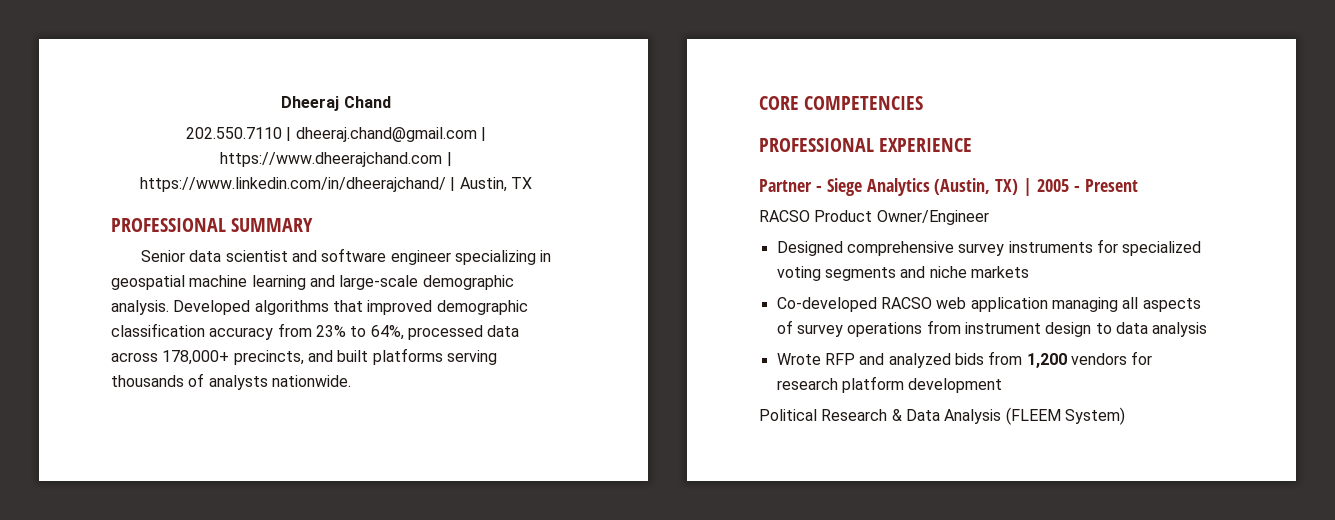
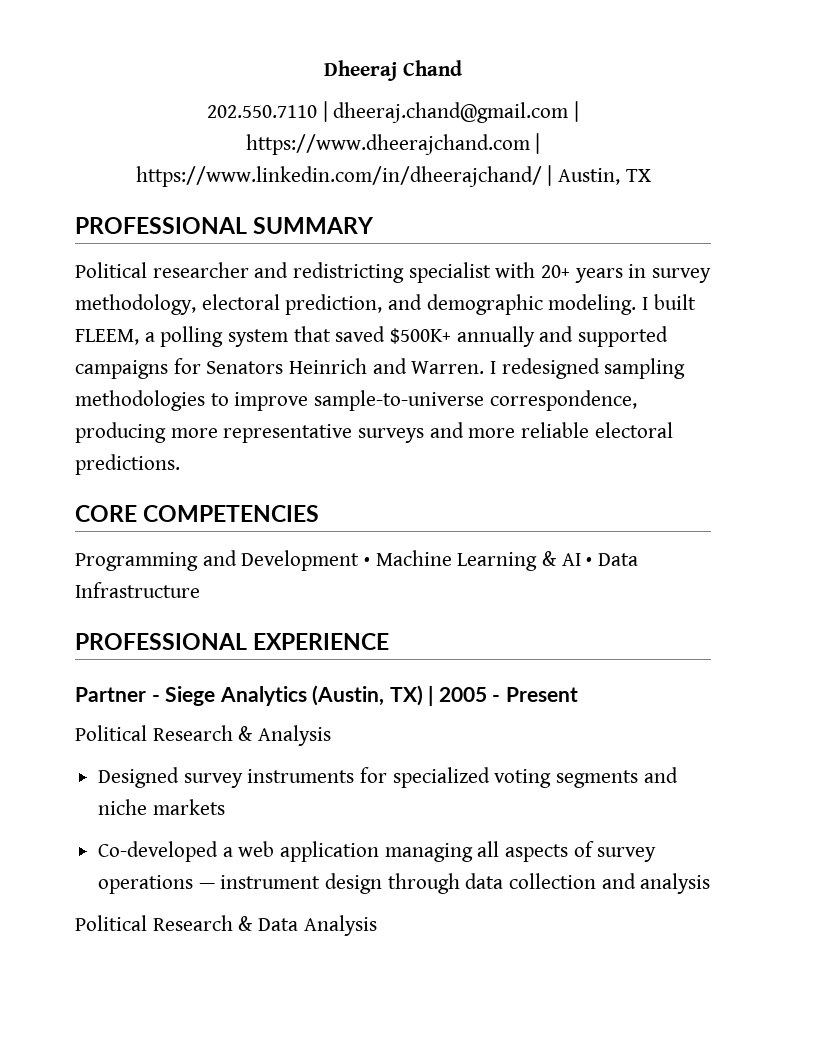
- Senior data scientist and software engineer specializing in geospatial machine learning and large-scale demographic analysis. Developed algorithms that improved demographic classification accuracy from 23% to 64%, processed data across 178,000+ precincts, and built platforms serving thousands of analysts nationwide.
+ Political researcher and redistricting specialist with 20+ years in survey methodology, electoral prediction, and demographic modeling. I built FLEEM, a polling system that saved $500K+ annually and supported campaigns for Senators Heinrich and Warren. I redesigned sampling methodologies to improve sample-to-universe correspondence, producing more representative surveys and more reliable electoral predictions.
  CORE COMPETENCIES
+ Programming and Development • Machine Learning & AI • Data Infrastructure
- RACSO Product Owner/Engineer
+ Political Research & Analysis
- Designed comprehensive survey instruments for specialized voting segments and niche markets
+ Designed survey instruments for specialized voting segments and niche markets
- Co-developed RACSO web application managing all aspects of survey operations from instrument design to data analysis
- Wrote RFP and analyzed bids from 1,200 vendors for research platform development
+ Co-developed a web application managing all aspects of survey operations — instrument design through data collection and analysis
- Political Research & Data Analysis (FLEEM System)
+ Political Research & Data Analysis

